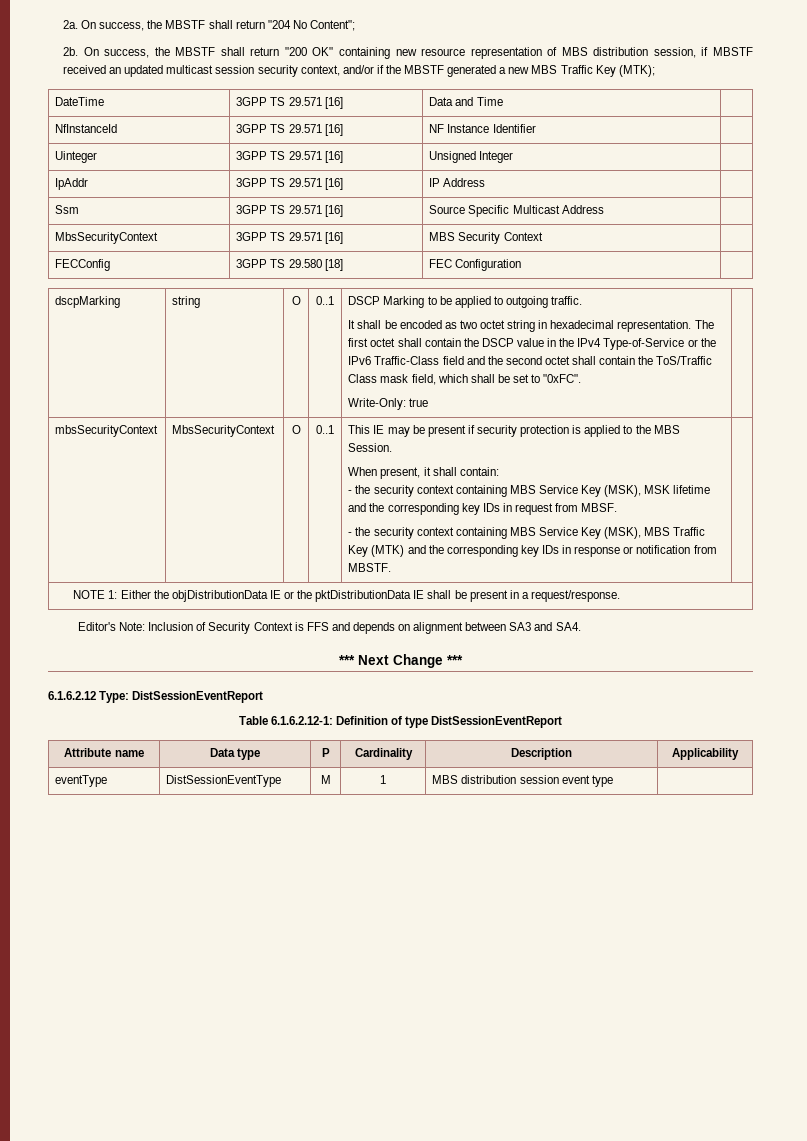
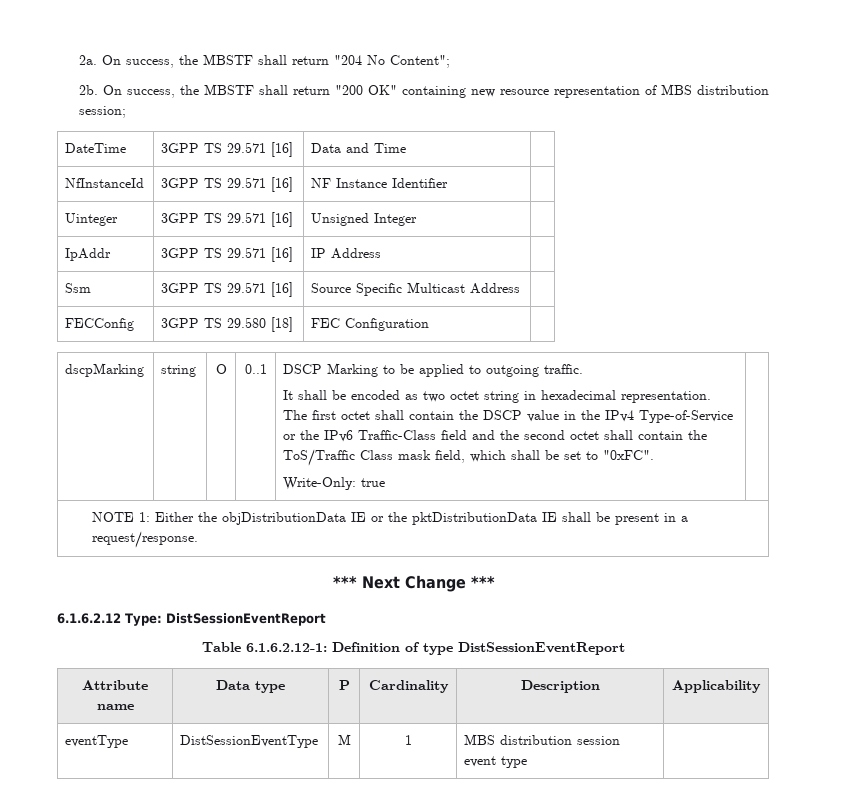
- On success, the MBSTF shall return "200 OK" containing new resource representation of MBS distribution session, if MBSTF received an updated multicast session security context, and/or if the MBSTF generated a new MBS Traffic Key (MTK);
+ On success, the MBSTF shall return "200 OK" containing new resource representation of MBS distribution session;
- MbsSecurityContext | 3GPP TS 29.571 [16] | MBS Security Context |
- mbsSecurityContext | MbsSecurityContext | O | 0..1 | This IE may be present if security protection is applied to the MBS Session.
- When present, it shall contain:
- - the security context containing MBS Service Key (MSK), MSK lifetime and the corresponding key IDs in request from MBSF.
- - the security context containing MBS Service Key (MSK), MBS Traffic Key (MTK) and the corresponding key IDs in response or notification from MBSTF.
- Editor's Note: Inclusion of Security Context is FFS and depends on alignment between SA3 and SA4.

